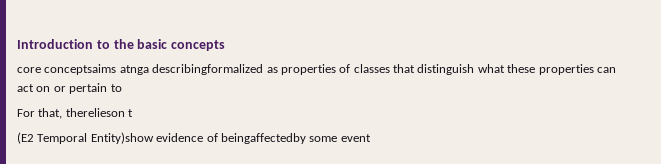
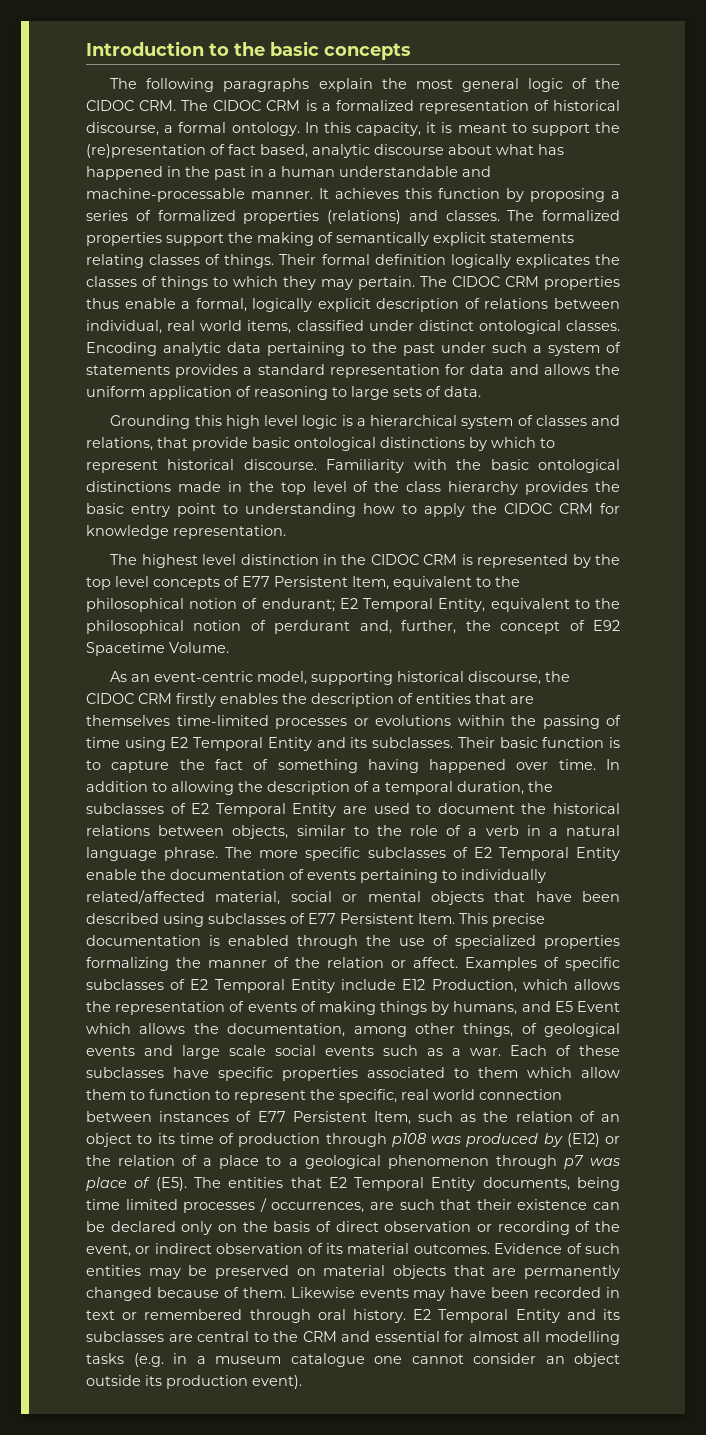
- core conceptsaims atnga describingformalized as properties of classes that distinguish what these properties can act on or pertain to
- For that, therelieson t
- (E2 Temporal Entity)show evidence of beingaffectedby some event
+ The following paragraphs explain the most general logic of the CIDOC CRM. The CIDOC CRM is a formalized representation of historical discourse, a formal ontology. In this capacity, it is meant to support the (re)presentation of fact based, analytic discourse about what has happened in the past in a human understandable and machine-processable manner. It achieves this function by proposing a series of formalized properties (relations) and classes. The formalized properties support the making of semantically explicit statements relating classes of things. Their formal definition logically explicates the classes of things to which they may pertain. The CIDOC CRM properties thus enable a formal, logically explicit description of relations between individual, real world items, classified under distinct ontological classes. Encoding analytic data pertaining to the past under such a system of statements provides a standard representation for data and allows the uniform application of reasoning to large sets of data.
+ Grounding this high level logic is a hierarchical system of classes and relations, that provide basic ontological distinctions by which to represent historical discourse. Familiarity with the basic ontological distinctions made in the top level of the class hierarchy provides the basic entry point to understanding how to apply the CIDOC CRM for knowledge representation.
+ The highest level distinction in the CIDOC CRM is represented by the top level concepts of E77 Persistent Item, equivalent to the philosophical notion of endurant; E2 Temporal Entity, equivalent to the philosophical notion of perdurant and, further, the concept of E92 Spacetime Volume.
+ As an event-centric model, supporting historical discourse, the CIDOC CRM firstly enables the description of entities that are themselves time-limited processes or evolutions within the passing of time using E2 Temporal Entity and its subclasses. Their basic function is to capture the fact of something having happened over time. In addition to allowing the description of a temporal duration, the subclasses of E2 Temporal Entity are used to document the historical relations between objects, similar to the role of a verb in a natural language phrase. The more specific subclasses of E2 Temporal Entity enable the documentation of events pertaining to individually related/affected material, social or mental objects that have been described using subclasses of E77 Persistent Item. This precise documentation is enabled through the use of specialized properties formalizing the manner of the relation or affect. Examples of specific subclasses of E2 Temporal Entity include E12 Production, which allows the representation of events of making things by humans, and E5 Event which allows the documentation, among other things, of geological events and large scale social events such as a war. Each of these subclasses have specific properties associated to them which allow them to function to represent the specific, real world connection between instances of E77 Persistent Item, such as the relation of an object to its time of production through p108 was produced by (E12) or the relation of a place to a geological phenomenon through p7 was place of (E5). The entities that E2 Temporal Entity documents, being time limited processes / occurrences, are such that their existence can be declared only on the basis of direct observation or recording of the event, or indirect observation of its material outcomes. Evidence of such entities may be preserved on material objects that are permanently changed because of them. Likewise events may have been recorded in text or remembered through oral history. E2 Temporal Entity and its subclasses are central to the CRM and essential for almost all modelling tasks (e.g. in a museum catalogue one cannot consider an object outside its production event).

